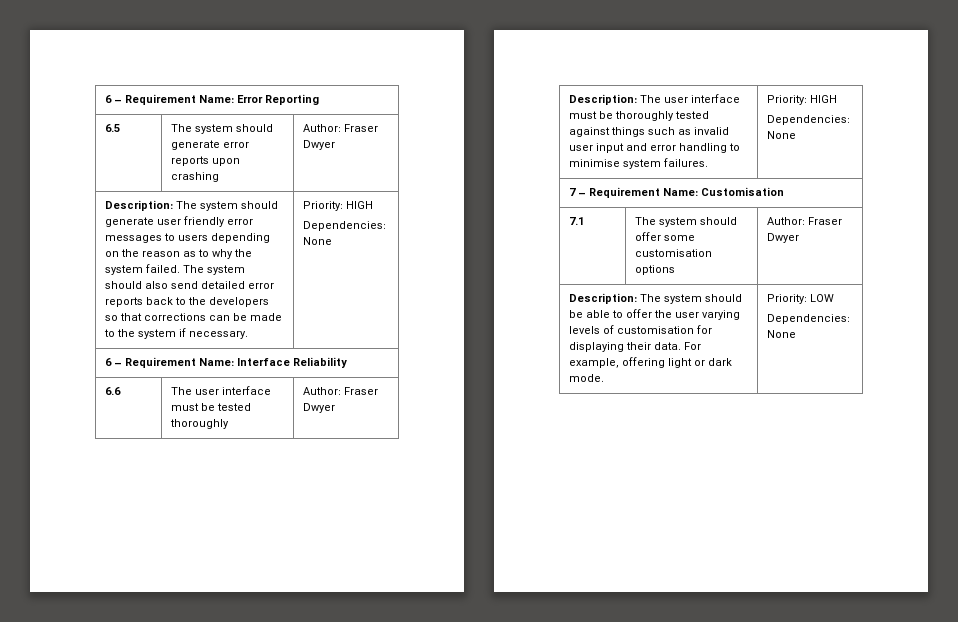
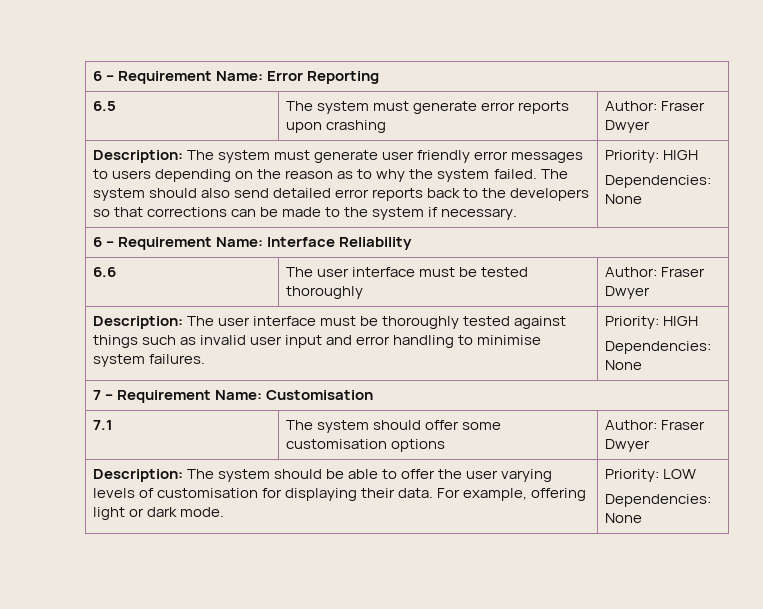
- 6.5 | The system should generate error reports upon crashing | Author: Fraser Dwyer
+ 6.5 | The system must generate error reports upon crashing | Author: Fraser Dwyer
- Description: The system should generate user friendly error messages to users depending on the reason as to why the system failed.
+ Description: The system must generate user friendly error messages to users depending on the reason as to why the system failed.

